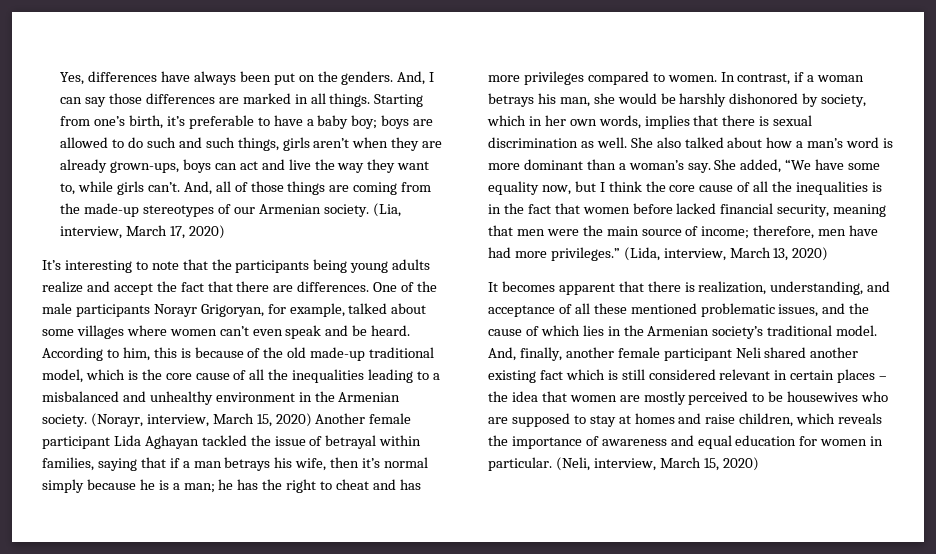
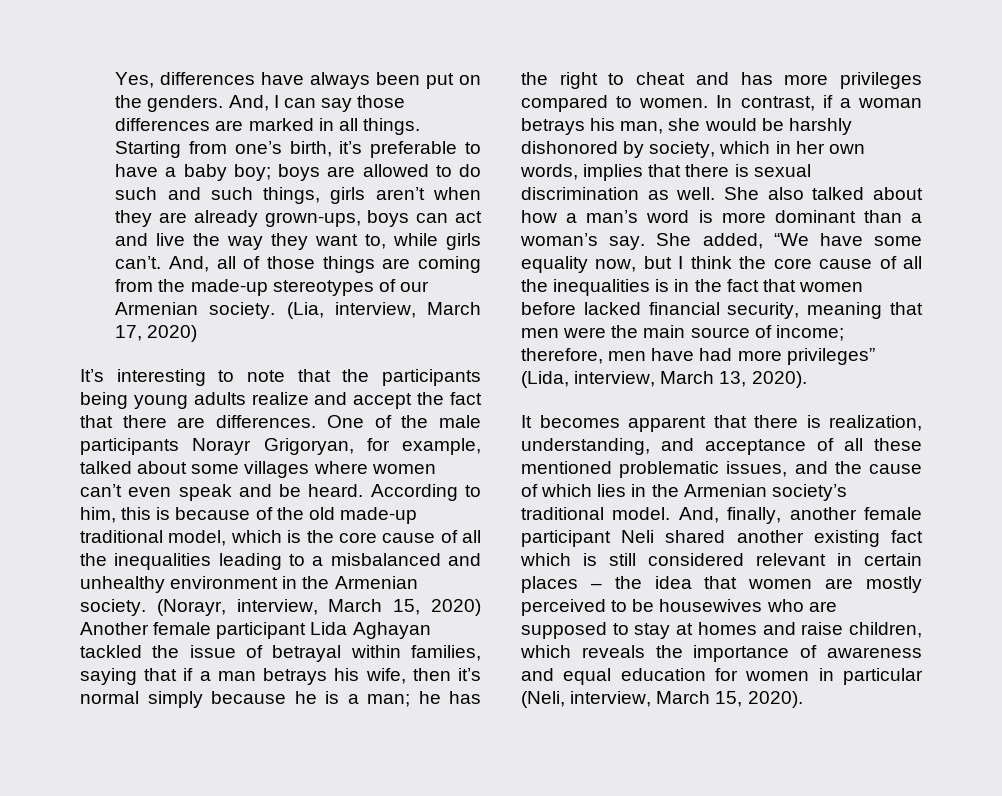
- She added, “We have some equality now, but I think the core cause of all the inequalities is in the fact that women before lacked financial security, meaning that men were the main source of income; therefore, men have had more privileges.” (Lida, interview, March 13, 2020)
+ She added, “We have some equality now, but I think the core cause of all the inequalities is in the fact that women before lacked financial security, meaning that men were the main source of income; therefore, men have had more privileges” (Lida, interview, March 13, 2020).
- And, finally, another female participant Neli shared another existing fact which is still considered relevant in certain places – the idea that women are mostly perceived to be housewives who are supposed to stay at homes and raise children, which reveals the importance of awareness and equal education for women in particular. (Neli, interview, March 15, 2020)
+ And, finally, another female participant Neli shared another existing fact which is still considered relevant in certain places – the idea that women are mostly perceived to be housewives who are supposed to stay at homes and raise children, which reveals the importance of awareness and equal education for women in particular (Neli, interview, March 15, 2020).

